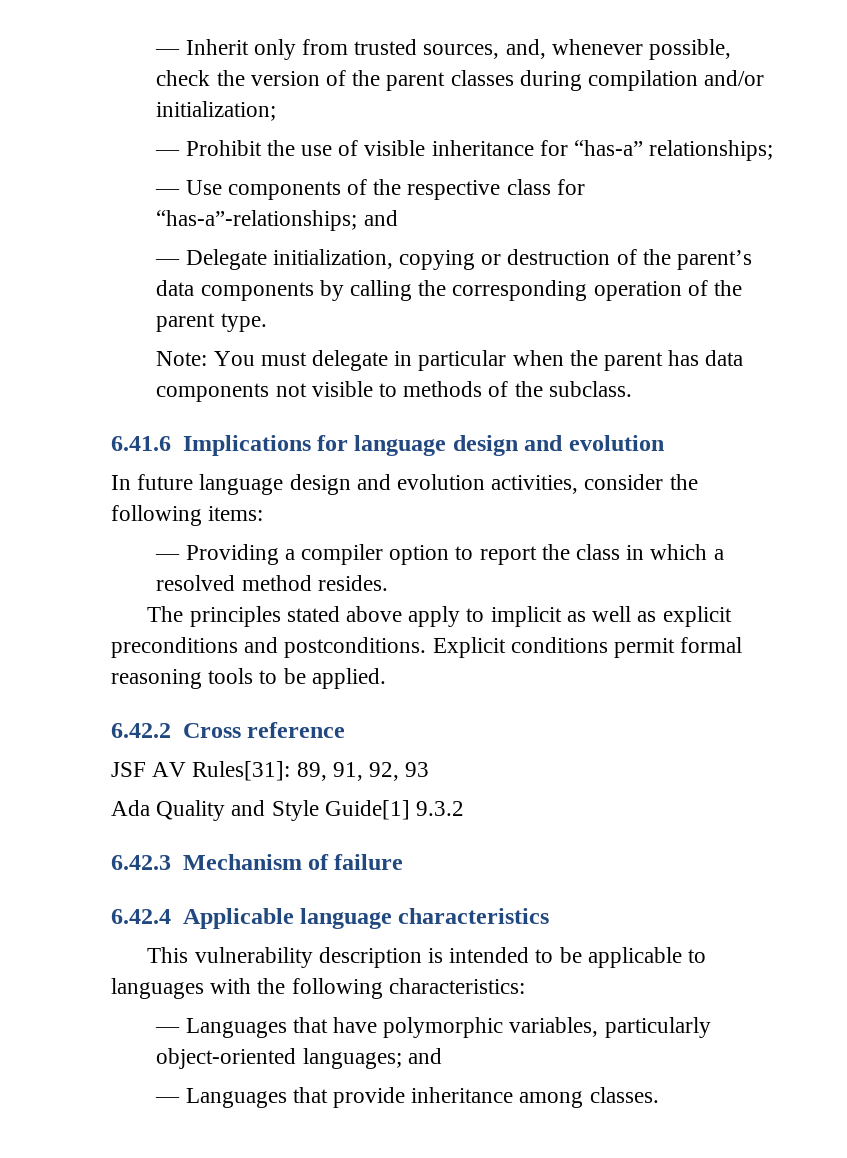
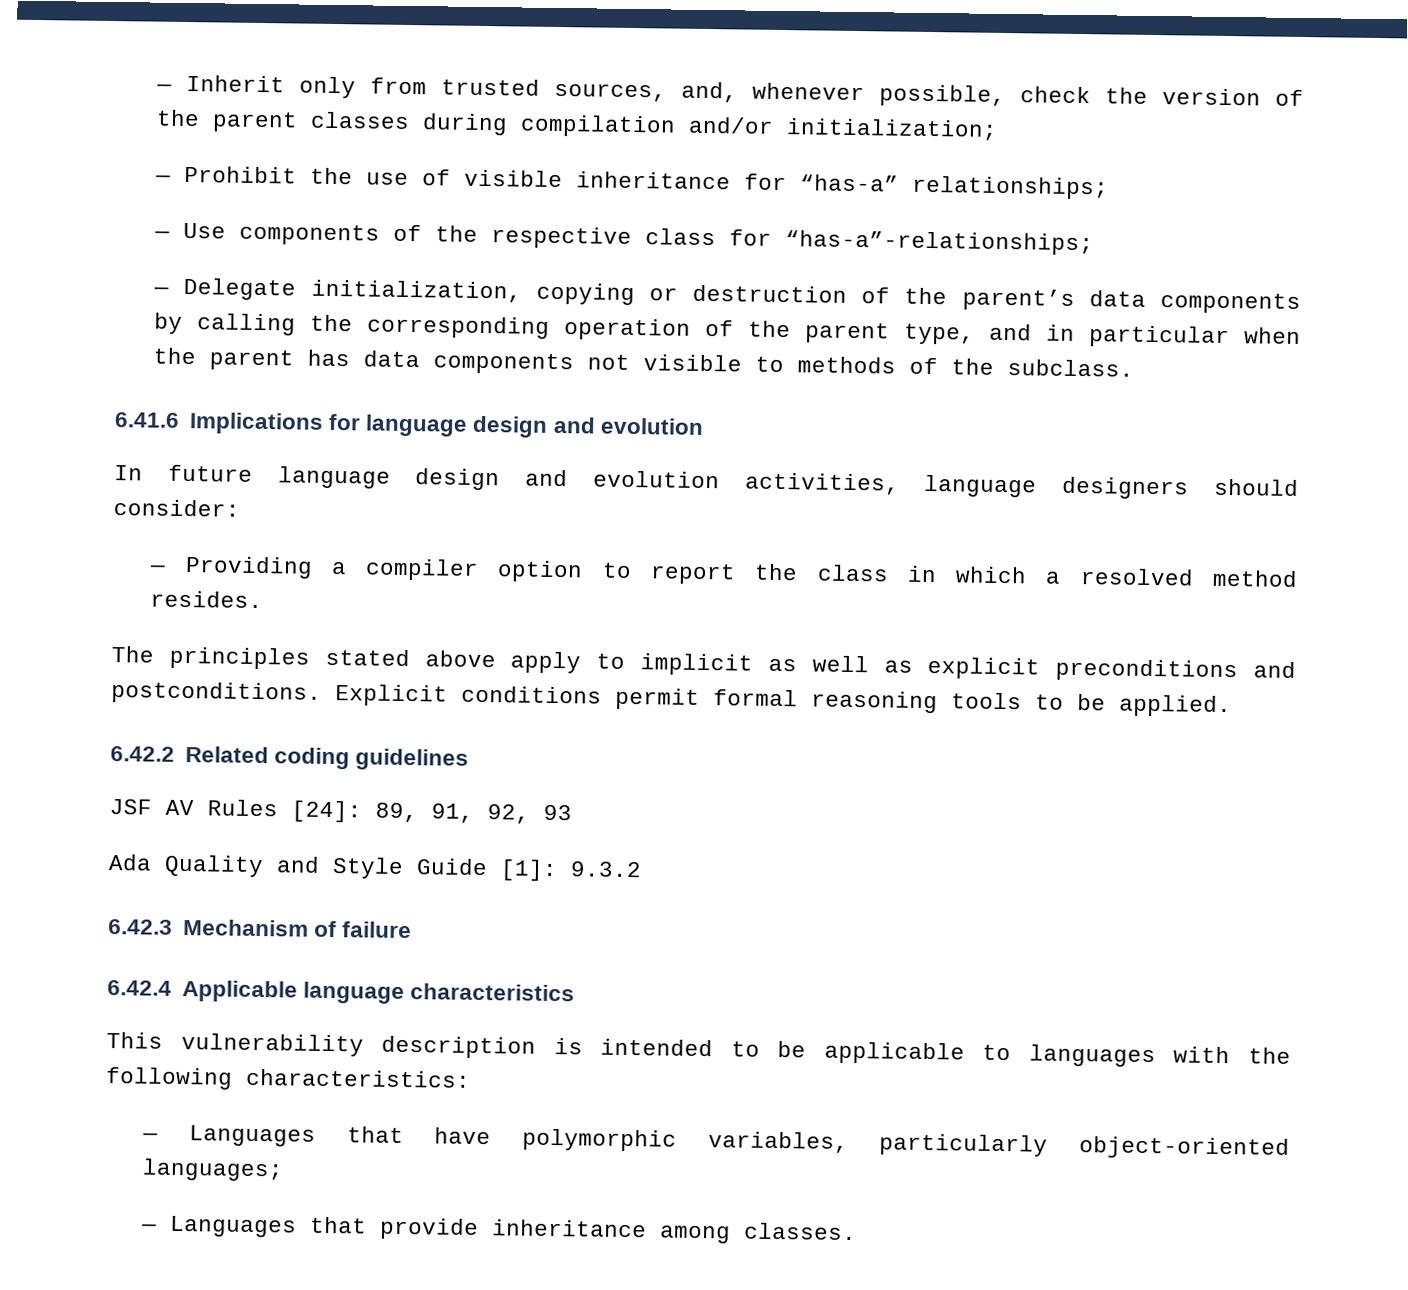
- — Use components of the respective class for “has-a”-relationships; and
+ — Use components of the respective class for “has-a”-relationships;
- — Delegate initialization, copying or destruction of the parent’s data components by calling the corresponding operation of the parent type.
- Note: You must delegate in particular when the parent has data components not visible to methods of the subclass.
+ — Delegate initialization, copying or destruction of the parent’s data components by calling the corresponding operation of the parent type, and in particular when the parent has data components not visible to methods of the subclass.
- In future language design and evolution activities, consider the following items:
+ In future language design and evolution activities, language designers should consider:
- 6.42.2 Cross reference
+ 6.42.2 Related coding guidelines
- JSF AV Rules[31]: 89, 91, 92, 93
+ JSF AV Rules [24]: 89, 91, 92, 93
- Ada Quality and Style Guide[1] 9.3.2
+ Ada Quality and Style Guide [1]: 9.3.2
- — Languages that have polymorphic variables, particularly object-oriented languages; and
+ — Languages that have polymorphic variables, particularly object-oriented languages;

